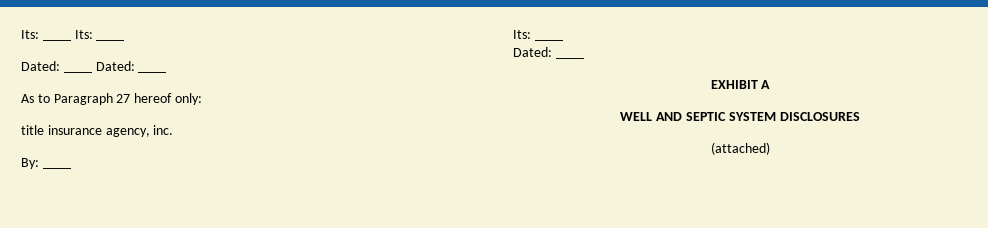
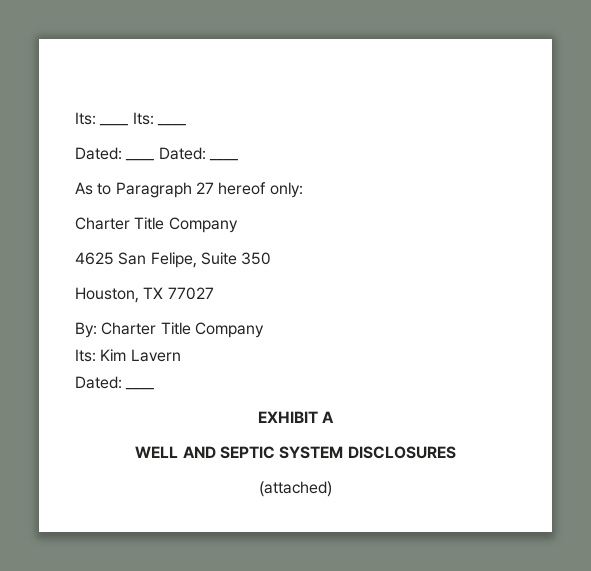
  As to Paragraph 27 hereof only:
- title insurance agency, inc.
- By: ____
- Its: ____
+ Charter Title Company
+ 4625 San Felipe, Suite 350
+ Houston, TX 77027
+ By: Charter Title Company
+ Its: Kim Lavern

